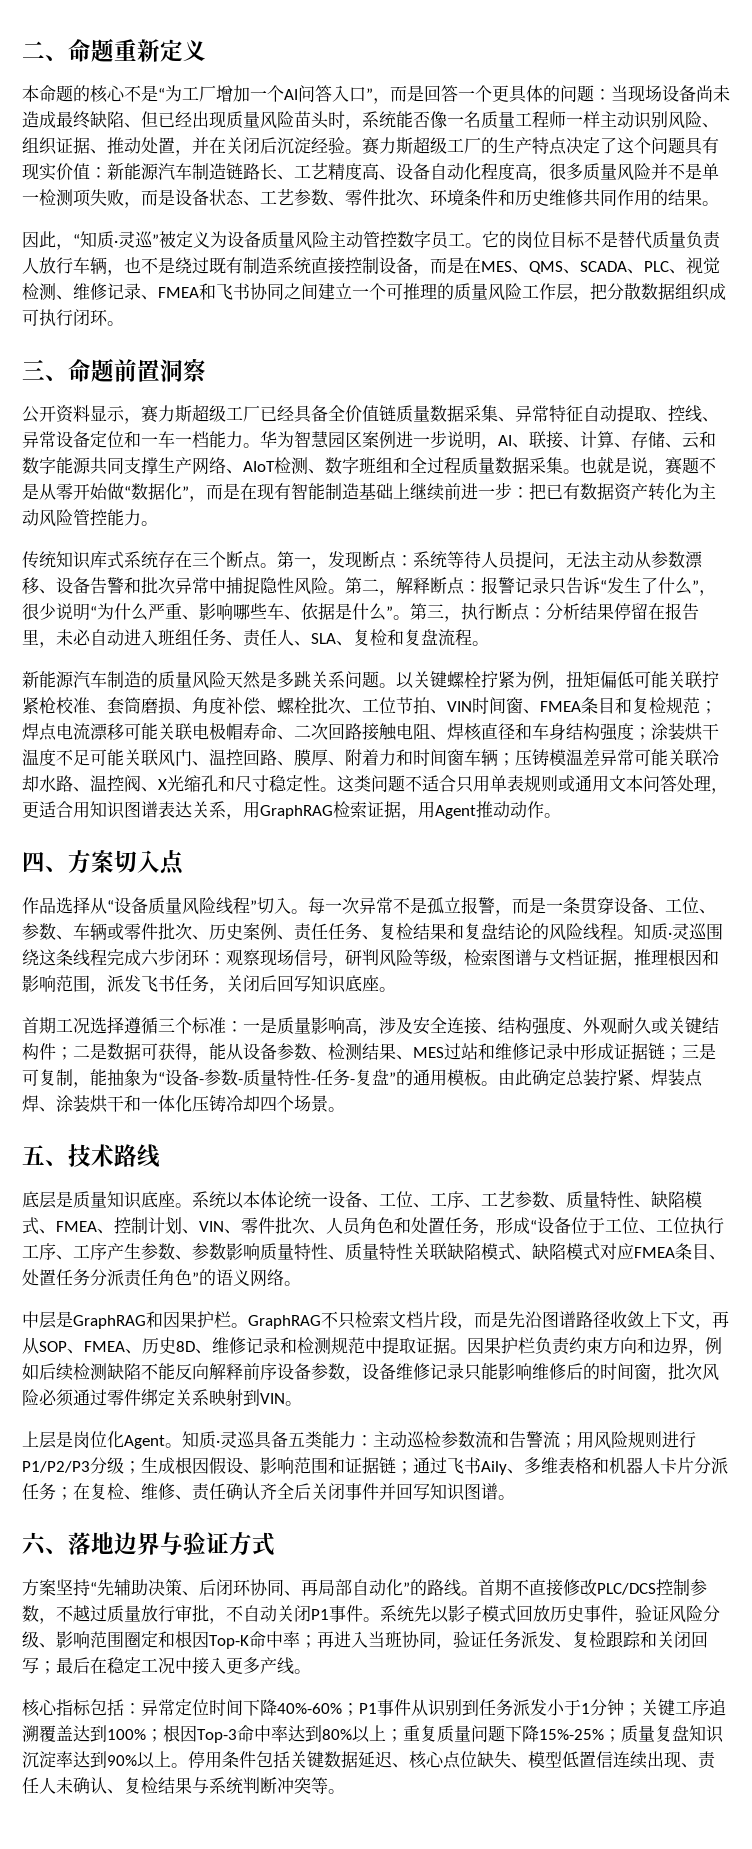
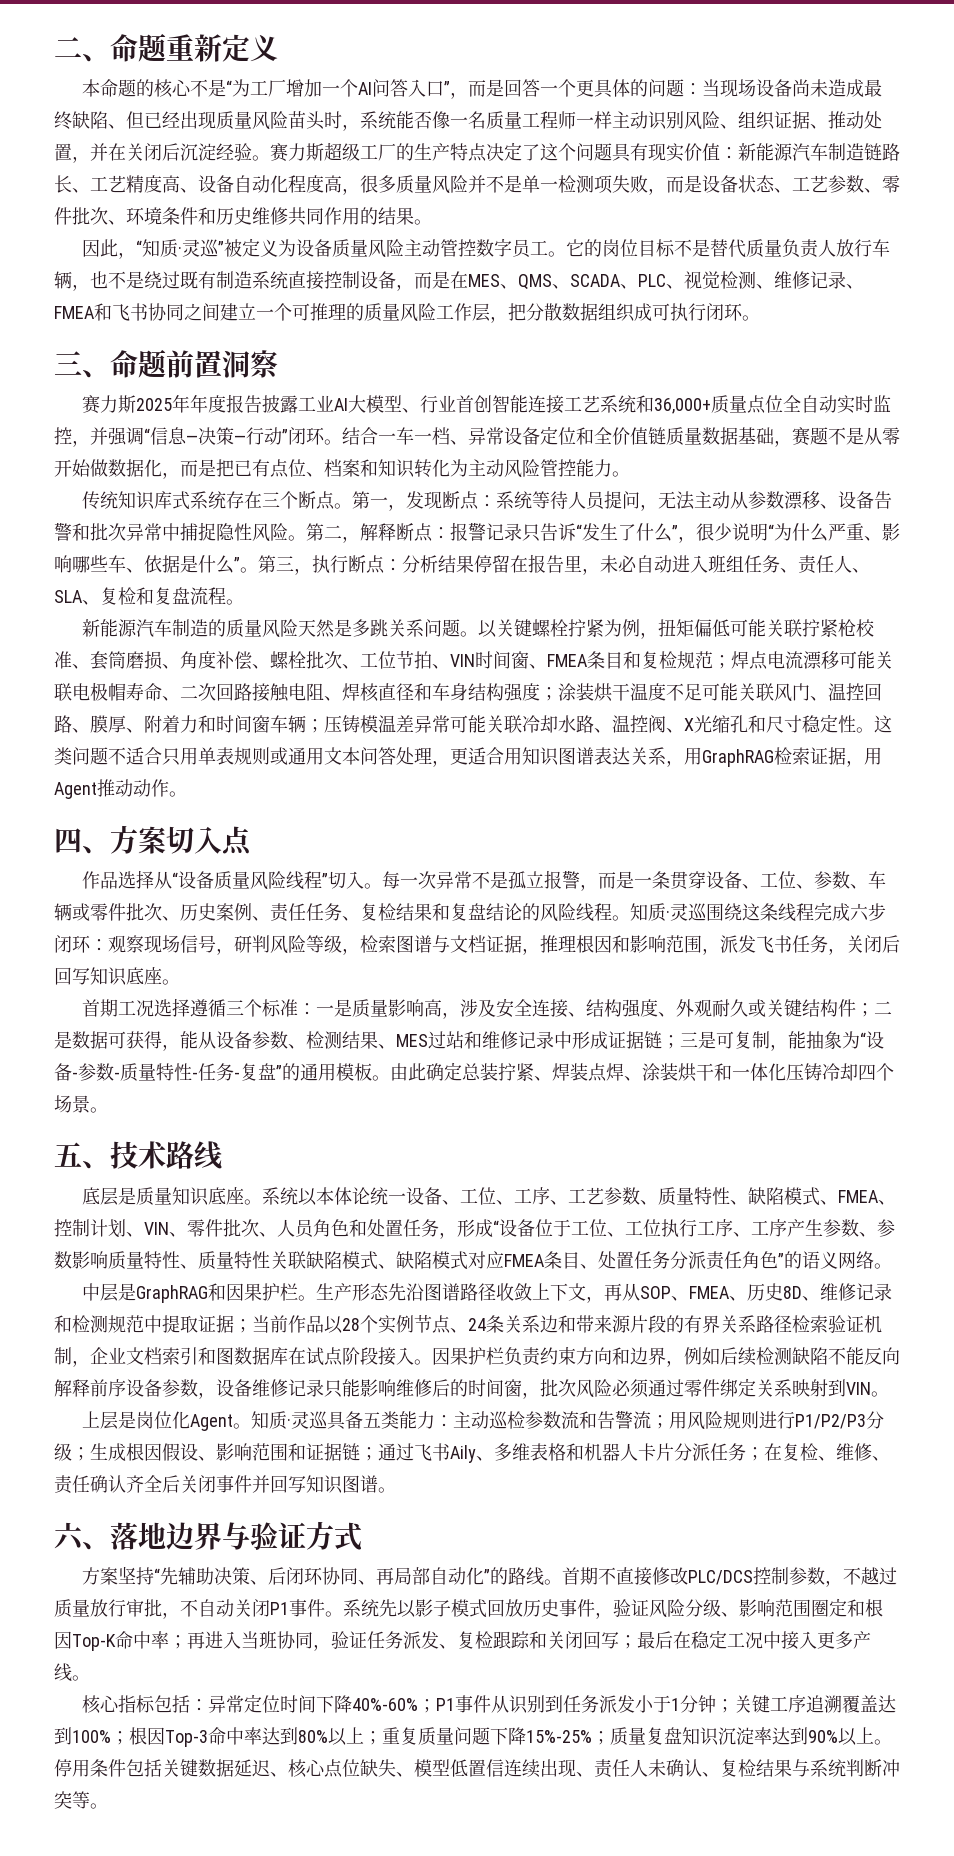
- 公开资料显示，赛力斯超级工厂已经具备全价值链质量数据采集、异常特征自动提取、控线、异常设备定位和一车一档能力。华为智慧园区案例进一步说明，AI、联接、计算、存储、云和数字能源共同支撑生产网络、AIoT检测、数字班组和全过程质量数据采集。也就是说，赛题不是从零开始做“数据化”，而是在现有智能制造基础上继续前进一步：把已有数据资产转化为主动风险管控能力。
+ 赛力斯2025年年度报告披露工业AI大模型、行业首创智能连接工艺系统和36,000+质量点位全自动实时监控，并强调“信息—决策—行动”闭环。结合一车一档、异常设备定位和全价值链质量数据基础，赛题不是从零开始做数据化，而是把已有点位、档案和知识转化为主动风险管控能力。
- GraphRAG不只检索文档片段，而是先沿图谱路径收敛上下文，再从SOP、FMEA、历史8D、维修记录和检测规范中提取证据。
+ 生产形态先沿图谱路径收敛上下文，再从SOP、FMEA、历史8D、维修记录和检测规范中提取证据；当前作品以28个实例节点、24条关系边和带来源片段的有界关系路径检索验证机制，企业文档索引和图数据库在试点阶段接入。

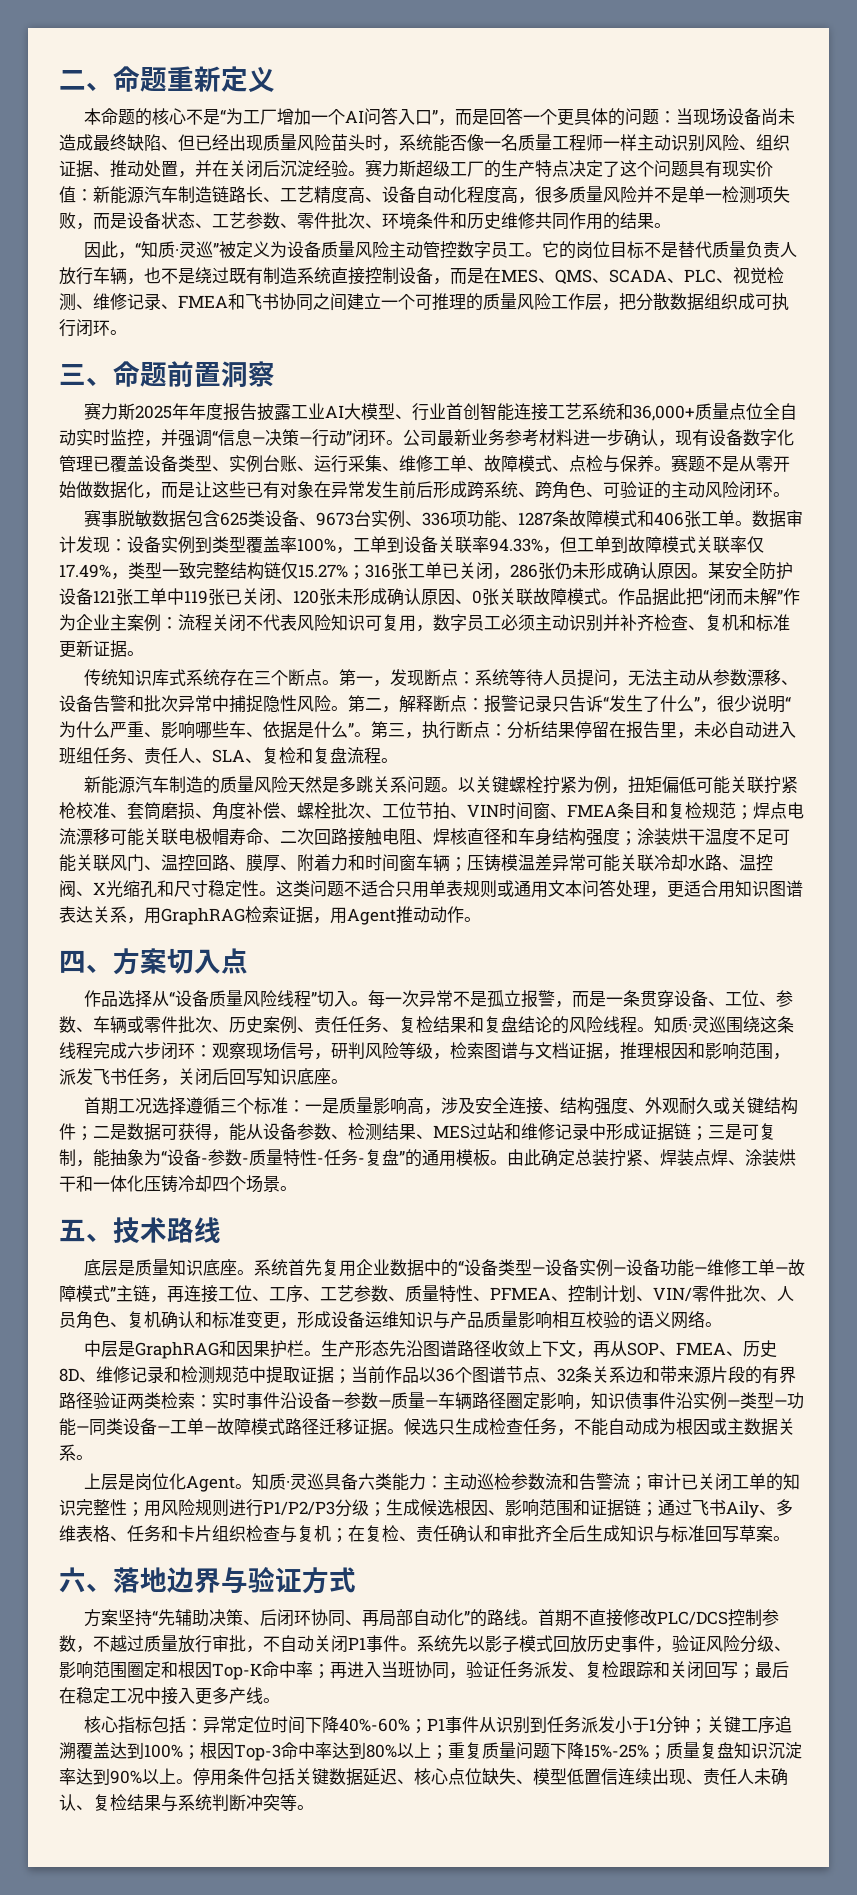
- 结合一车一档、异常设备定位和全价值链质量数据基础，赛题不是从零开始做数据化，而是把已有点位、档案和知识转化为主动风险管控能力。
+ 公司最新业务参考材料进一步确认，现有设备数字化管理已覆盖设备类型、实例台账、运行采集、维修工单、故障模式、点检与保养。赛题不是从零开始做数据化，而是让这些已有对象在异常发生前后形成跨系统、跨角色、可验证的主动风险闭环。
+ 赛事脱敏数据包含625类设备、9673台实例、336项功能、1287条故障模式和406张工单。数据审计发现：设备实例到类型覆盖率100%，工单到设备关联率94.33%，但工单到故障模式关联率仅17.49%，类型一致完整结构链仅15.27%；316张工单已关闭，286张仍未形成确认原因。某安全防护设备121张工单中119张已关闭、120张未形成确认原因、0张关联故障模式。作品据此把“闭而未解”作为企业主案例：流程关闭不代表风险知识可复用，数字员工必须主动识别并补齐检查、复机和标准更新证据。
- 系统以本体论统一设备、工位、工序、工艺参数、质量特性、缺陷模式、FMEA、控制计划、VIN、零件批次、人员角色和处置任务，形成“设备位于工位、工位执行工序、工序产生参数、参数影响质量特性、质量特性关联缺陷模式、缺陷模式对应FMEA条目、处置任务分派责任角色”的语义网络。
+ 系统首先复用企业数据中的“设备类型—设备实例—设备功能—维修工单—故障模式”主链，再连接工位、工序、工艺参数、质量特性、PFMEA、控制计划、VIN/零件批次、人员角色、复机确认和标准变更，形成设备运维知识与产品质量影响相互校验的语义网络。
- 生产形态先沿图谱路径收敛上下文，再从SOP、FMEA、历史8D、维修记录和检测规范中提取证据；当前作品以28个实例节点、24条关系边和带来源片段的有界关系路径检索验证机制，企业文档索引和图数据库在试点阶段接入。因果护栏负责约束方向和边界，例如后续检测缺陷不能反向解释前序设备参数，设备维修记录只能影响维修后的时间窗，批次风险必须通过零件绑定关系映射到VIN。
+ 生产形态先沿图谱路径收敛上下文，再从SOP、FMEA、历史8D、维修记录和检测规范中提取证据；当前作品以36个图谱节点、32条关系边和带来源片段的有界路径验证两类检索：实时事件沿设备—参数—质量—车辆路径圈定影响，知识债事件沿实例—类型—功能—同类设备—工单—故障模式路径迁移证据。候选只生成检查任务，不能自动成为根因或主数据关系。
- 知质·灵巡具备五类能力：主动巡检参数流和告警流；用风险规则进行P1/P2/P3分级；生成根因假设、影响范围和证据链；通过飞书Aily、多维表格和机器人卡片分派任务；在复检、维修、责任确认齐全后关闭事件并回写知识图谱。
+ 知质·灵巡具备六类能力：主动巡检参数流和告警流；审计已关闭工单的知识完整性；用风险规则进行P1/P2/P3分级；生成候选根因、影响范围和证据链；通过飞书Aily、多维表格、任务和卡片组织检查与复机；在复检、责任确认和审批齐全后生成知识与标准回写草案。

